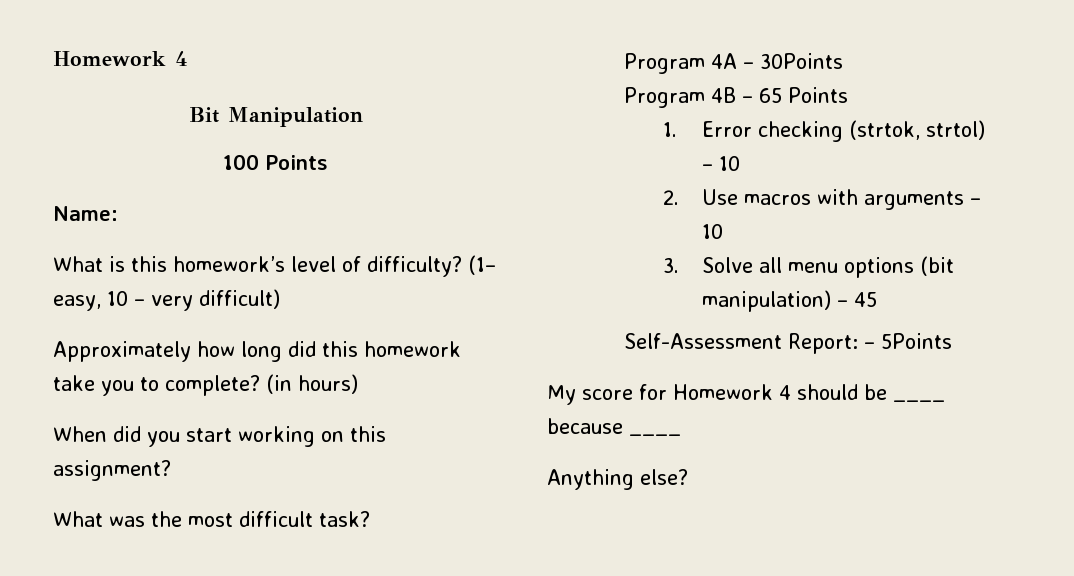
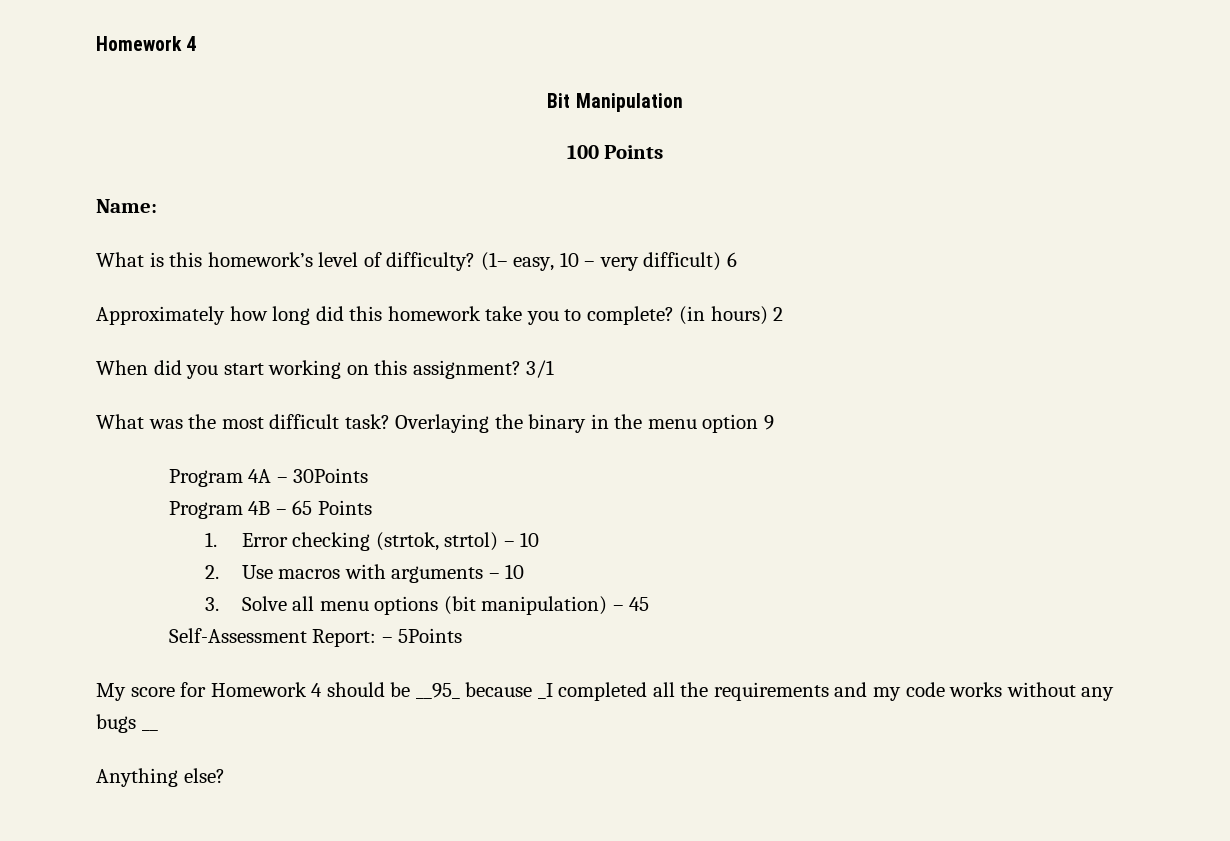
- (1– easy, 10 – very difficult)
+ (1– easy, 10 – very difficult) 6
- (in hours)
+ (in hours) 2
+ 3/1
+ Overlaying the binary in the menu option 9
- My score for Homework 4 should be ____ because ____
+ My score for Homework 4 should be __95_ because _I completed all the requirements and my code works without any bugs __

